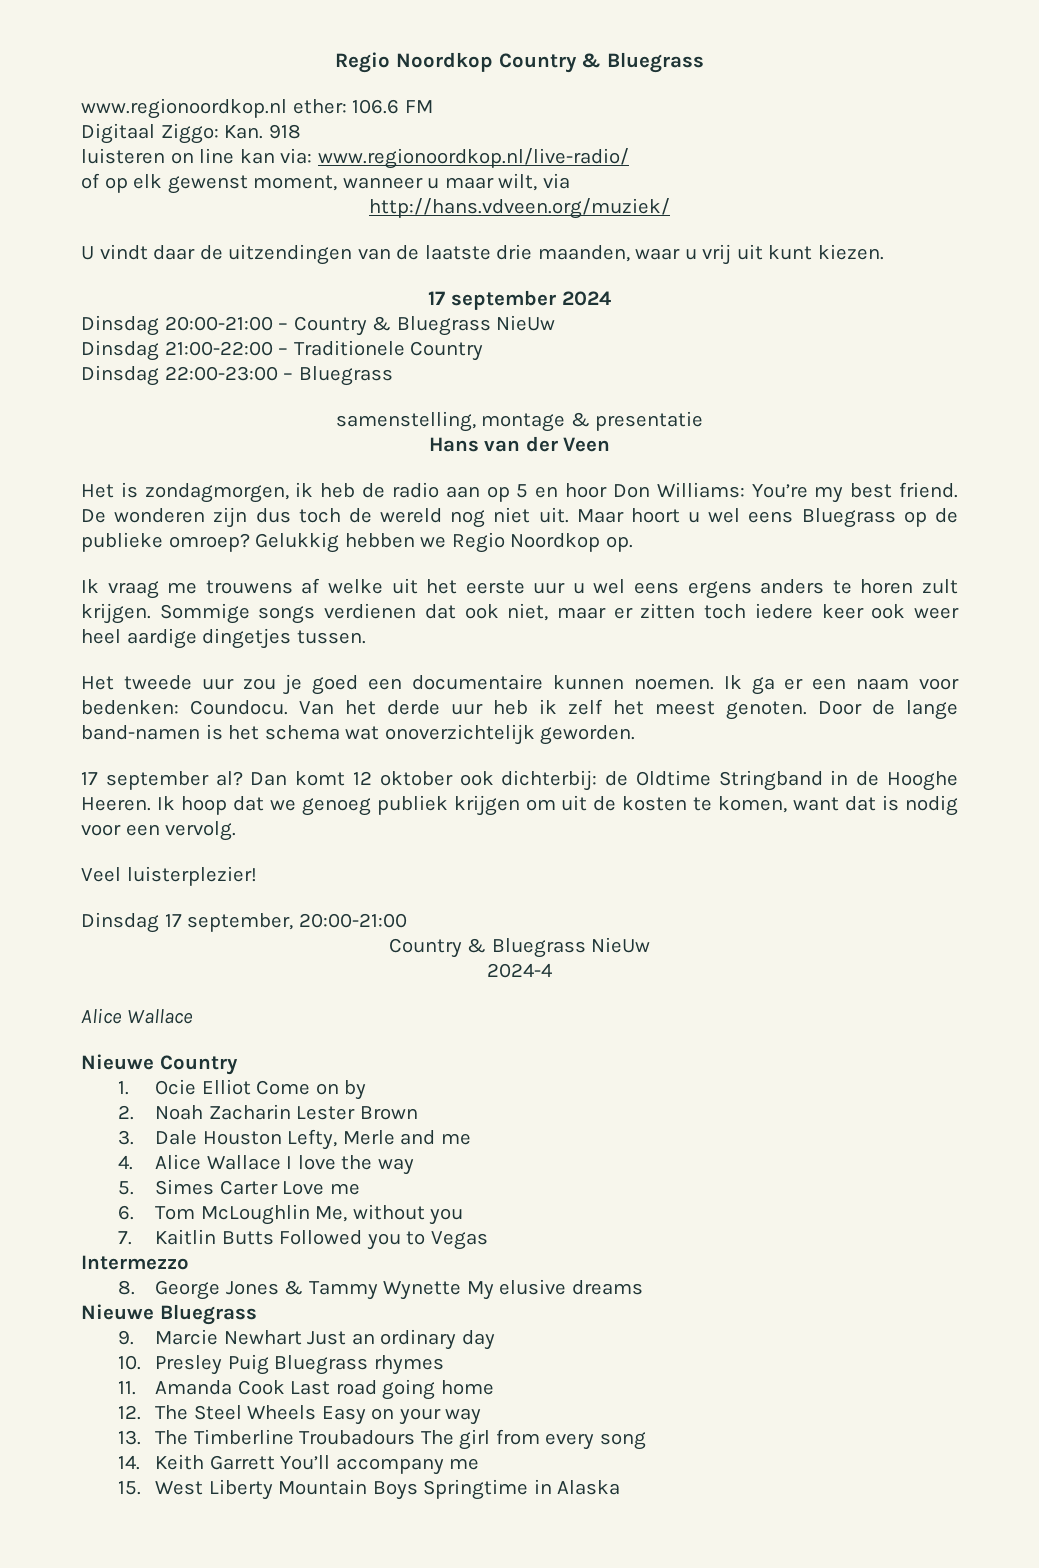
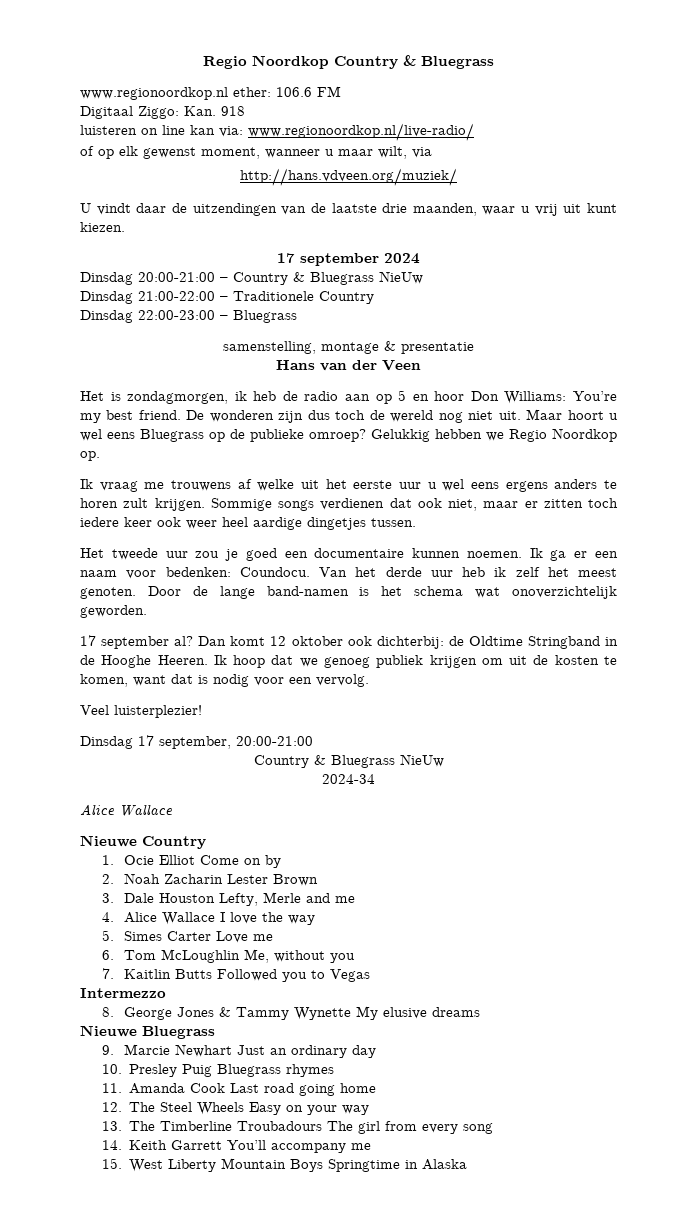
- 2024-4
+ 2024-34

